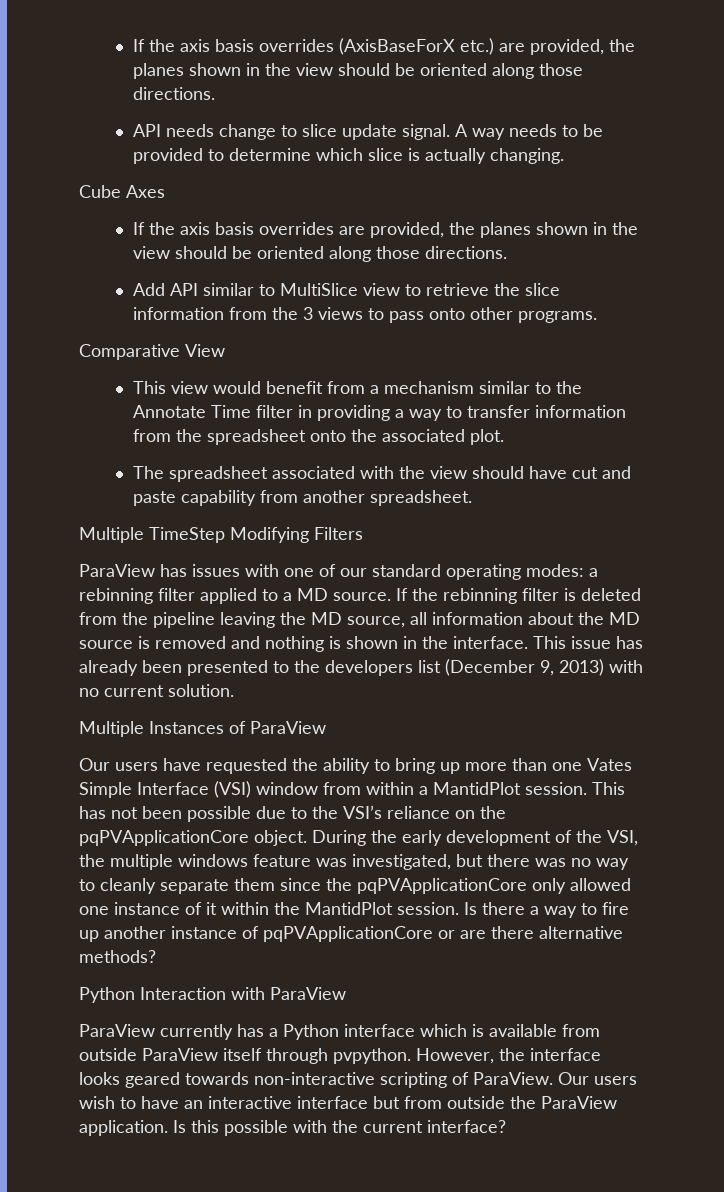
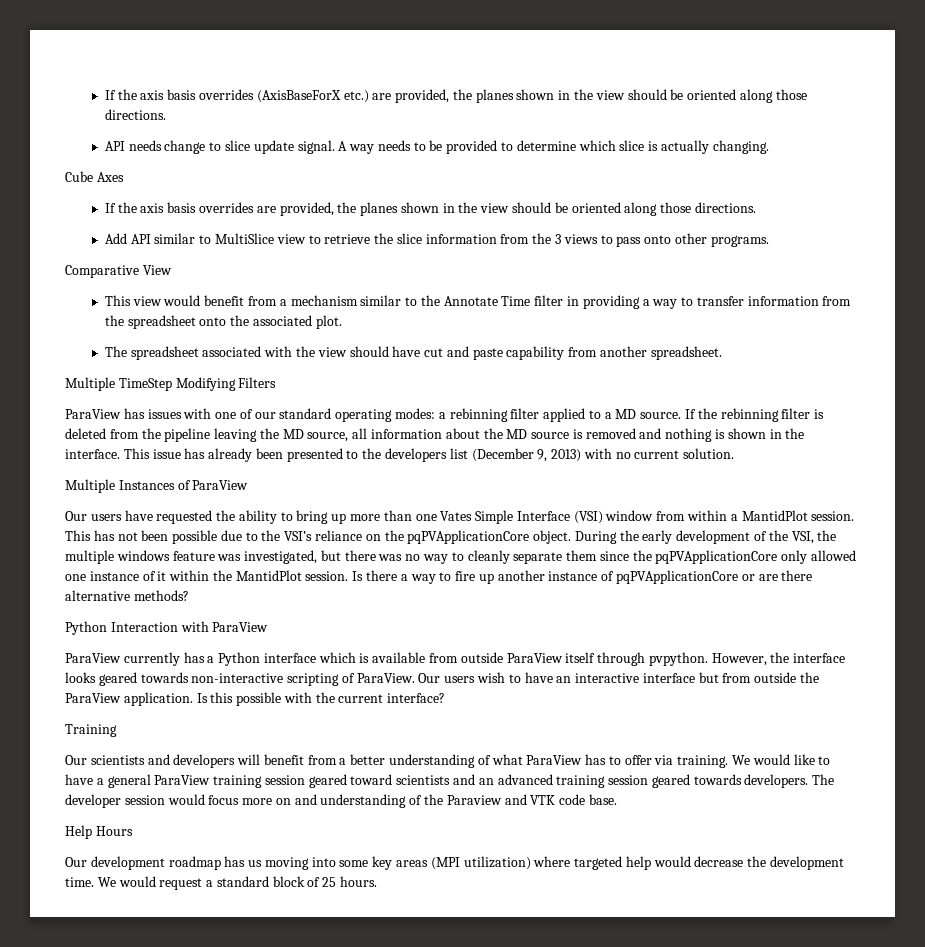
+ Training
+ Our scientists and developers will benefit from a better understanding of what ParaView has to offer via training. We would like to have a general ParaView training session geared toward scientists and an advanced training session geared towards developers. The developer session would focus more on and understanding of the Paraview and VTK code base.
+ Help Hours
+ Our development roadmap has us moving into some key areas (MPI utilization) where targeted help would decrease the development time. We would request a standard block of 25 hours.

